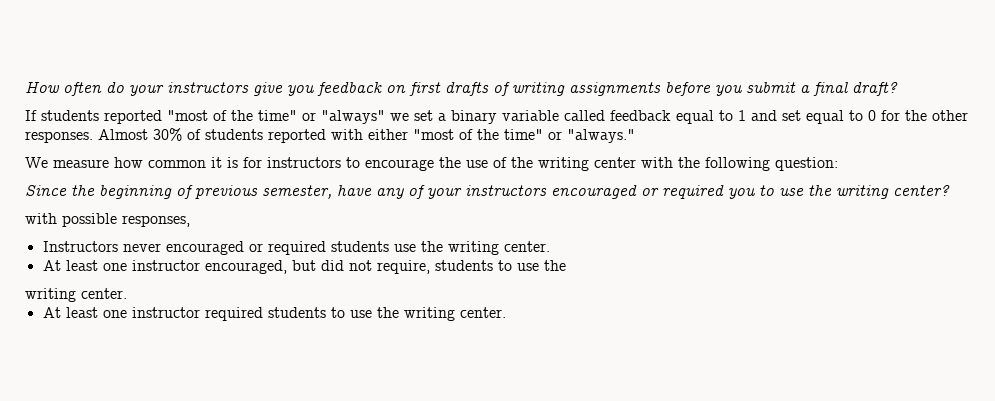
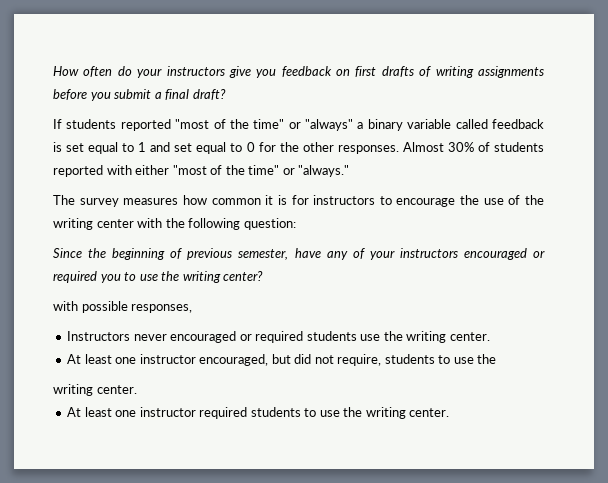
- If students reported "most of the time" or "always" we set a binary variable called feedback equal to 1 and set equal to 0 for the other responses.
+ If students reported "most of the time" or "always" a binary variable called feedback is set equal to 1 and set equal to 0 for the other responses.
- We measure how common it is for instructors to encourage the use of the writing center with the following question:
+ The survey measures how common it is for instructors to encourage the use of the writing center with the following question:

